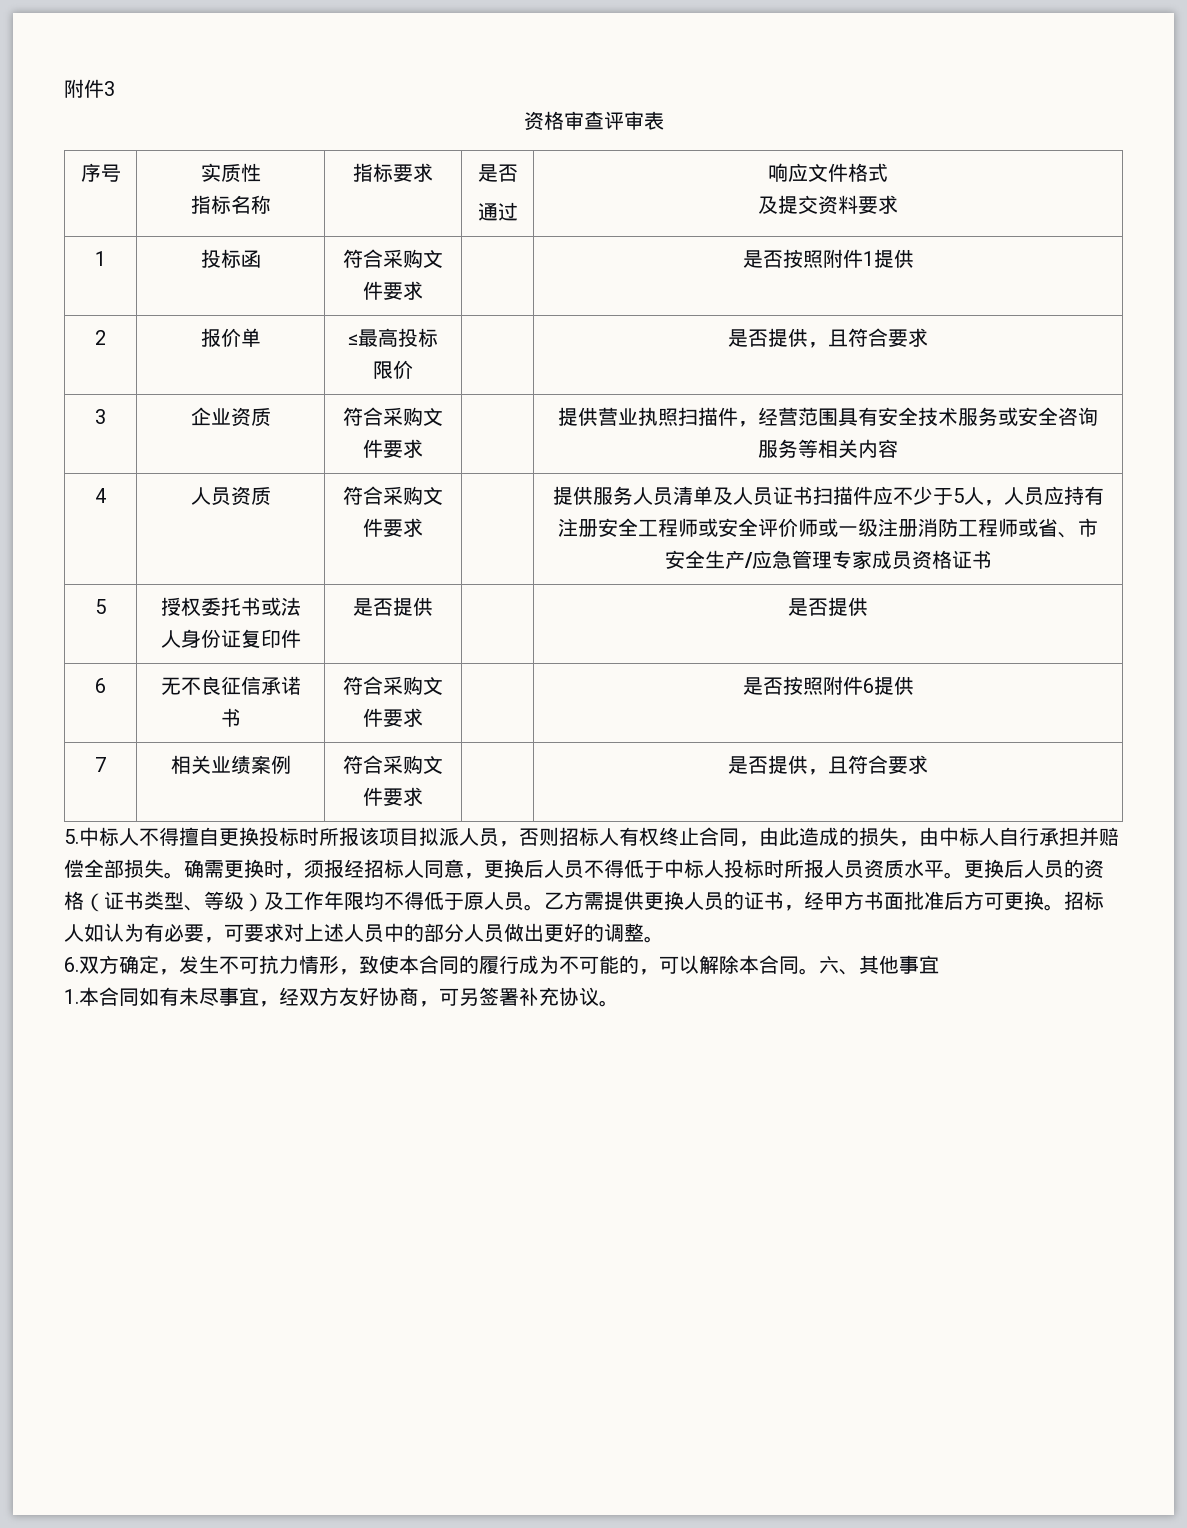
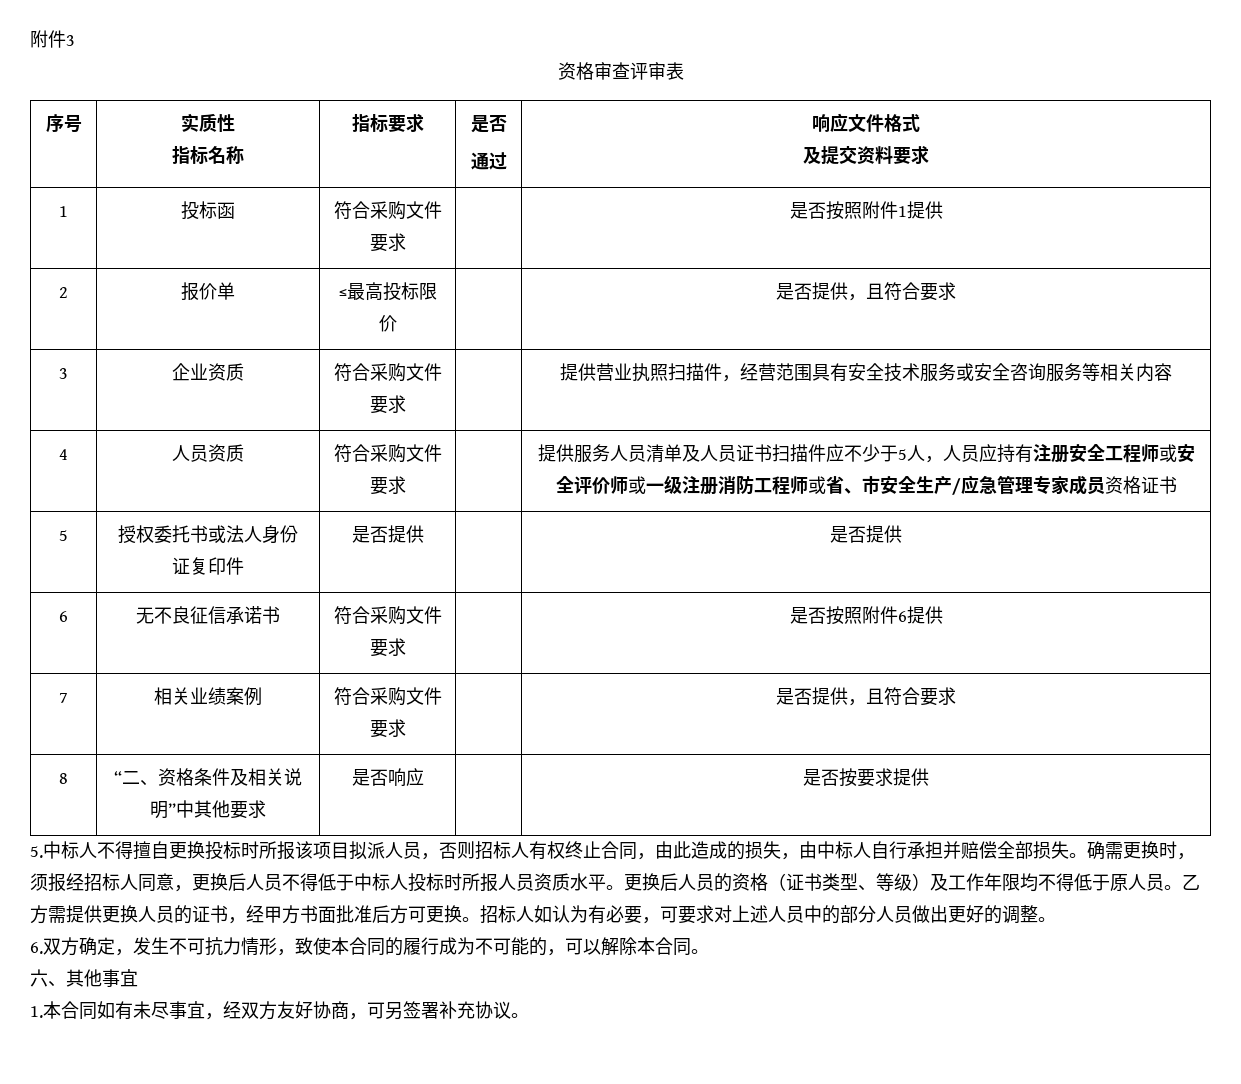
+ 8 | “二、资格条件及相关说明”中其他要求 | 是否响应 | | 是否按要求提供
- 6.双方确定，发生不可抗力情形，致使本合同的履行成为不可能的，可以解除本合同。六、其他事宜
+ 6.双方确定，发生不可抗力情形，致使本合同的履行成为不可能的，可以解除本合同。
+ 六、其他事宜

